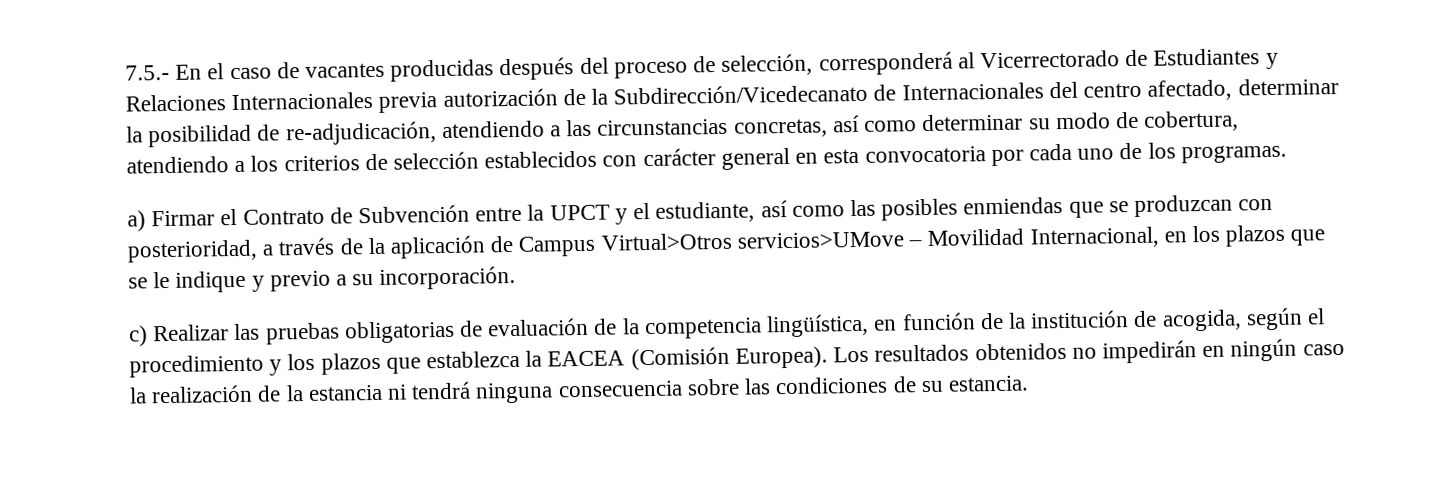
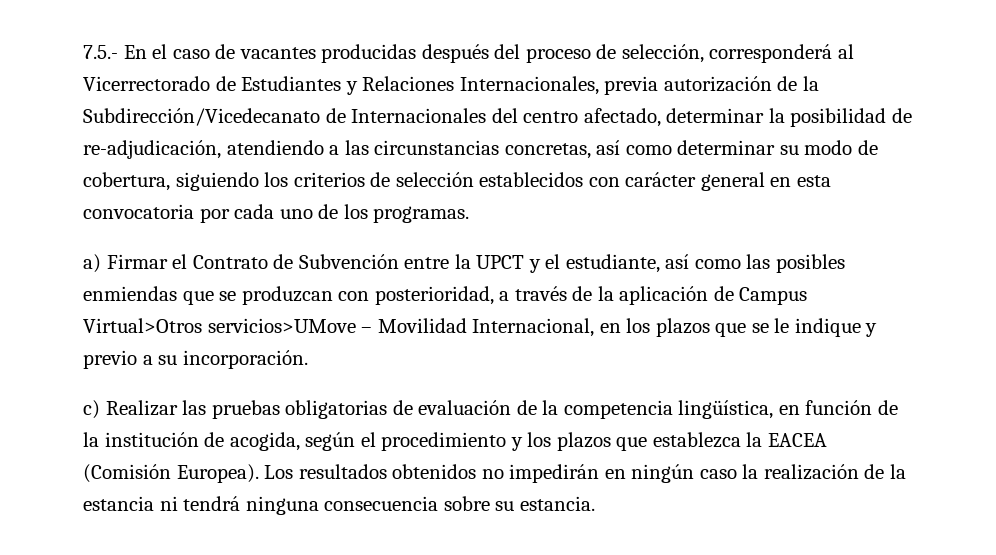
- 7.5.- En el caso de vacantes producidas después del proceso de selección, corresponderá al Vicerrectorado de Estudiantes y Relaciones Internacionales previa autorización de la Subdirección/Vicedecanato de Internacionales del centro afectado, determinar la posibilidad de re-adjudicación, atendiendo a las circunstancias concretas, así como determinar su modo de cobertura, atendiendo a los criterios de selección establecidos con carácter general en esta convocatoria por cada uno de los programas.
+ 7.5.- En el caso de vacantes producidas después del proceso de selección, corresponderá al Vicerrectorado de Estudiantes y Relaciones Internacionales, previa autorización de la Subdirección/Vicedecanato de Internacionales del centro afectado, determinar la posibilidad de re-adjudicación, atendiendo a las circunstancias concretas, así como determinar su modo de cobertura, siguiendo los criterios de selección establecidos con carácter general en esta convocatoria por cada uno de los programas.
- Los resultados obtenidos no impedirán en ningún caso la realización de la estancia ni tendrá ninguna consecuencia sobre las condiciones de su estancia.
+ Los resultados obtenidos no impedirán en ningún caso la realización de la estancia ni tendrá ninguna consecuencia sobre su estancia.

